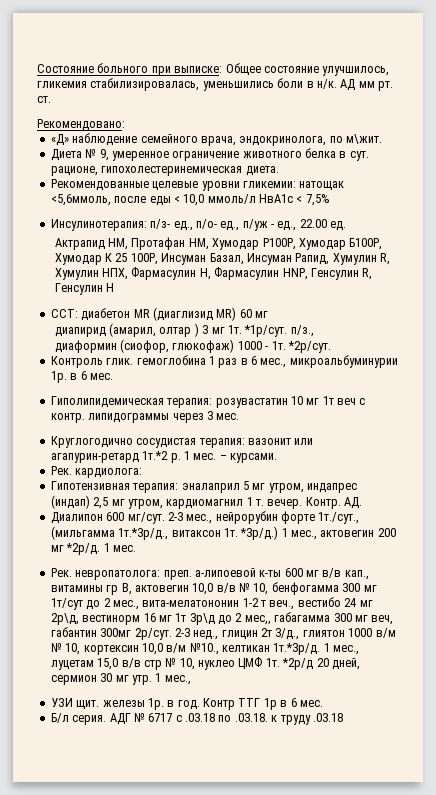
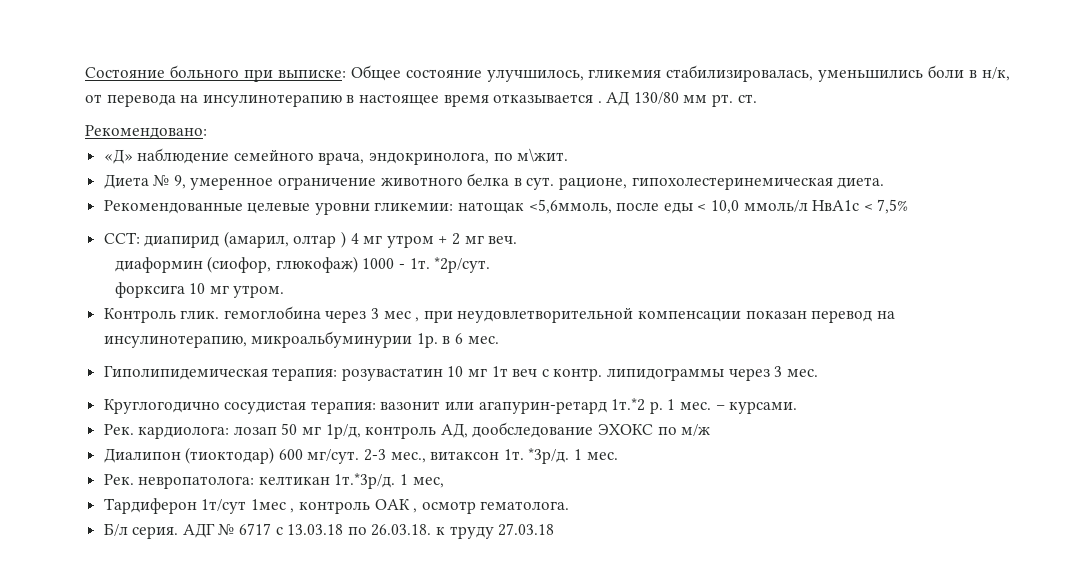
- Состояние больного при выписке: Общее состояние улучшилось, гликемия стабилизировалась, уменьшились боли в н/к. АД мм рт. ст.
+ Состояние больного при выписке: Общее состояние улучшилось, гликемия стабилизировалась, уменьшились боли в н/к, от перевода на инсулинотерапию в настоящее время отказывается . АД 130/80 мм рт. ст.
- Инсулинотерапия: п/з- ед., п/о- ед., п/уж - ед., 22.00 ед.
- Актрапид НМ, Протафан НМ, Хумодар Р100Р, Хумодар Б100Р, Хумодар К 25 100Р, Инсуман Базал, Инсуман Рапид, Хумулин R, Хумулин НПХ, Фармасулин Н, Фармасулин НNР, Генсулин R, Генсулин Н
- ССТ: диабетон МR (диаглизид МR) 60 мг
- диапирид (амарил, олтар ) 3 мг 1т. *1р/сут. п/з.,
+ ССТ: диапирид (амарил, олтар ) 4 мг утром + 2 мг веч.
+ форксига 10 мг утром.
- Контроль глик. гемоглобина 1 раз в 6 мес., микроальбуминурии 1р. в 6 мес.
+ Контроль глик. гемоглобина через 3 мес , при неудовлетворительной компенсации показан перевод на инсулинотерапию, микроальбуминурии 1р. в 6 мес.
- Рек. кардиолога:
- Гипотензивная терапия: эналаприл 5 мг утром, индапрес (индап) 2,5 мг утром, кардиомагнил 1 т. вечер. Контр. АД.
+ Рек. кардиолога: лозап 50 мг 1р/д, контроль АД, дообследование ЭХОКС по м/ж
- Диалипон 600 мг/сут.
+ Диалипон (тиоктодар) 600 мг/сут.
- 2-3 мес., нейрорубин форте 1т./сут., (мильгамма 1т.*3р/д., витаксон 1т. *3р/д.) 1 мес., актовегин 200 мг *2р/д. 1 мес.
- Рек. невропатолога: преп. а-липоевой к-ты 600 мг в/в кап., витамины гр В, актовегин 10,0 в/в № 10, бенфогамма 300 мг 1т/сут до 2 мес., вита-мелатононин 1-2 т веч., вестибо 24 мг 2р\д, вестинорм 16 мг 1т 3р\д до 2 мес,, габагамма 300 мг веч, габантин 300мг 2р/сут. 2-3 нед., глицин 2т 3/д., глиятон 1000 в/м № 10, кортексин 10,0 в/м №10., келтикан 1т.*3р/д. 1 мес., луцетам 15,0 в/в стр № 10, нуклео ЦМФ 1т. *2р/д 20 дней, сермион 30 мг утр. 1 мес.,
- УЗИ щит. железы 1р. в год. Контр ТТГ 1р в 6 мес.
+ 2-3 мес., витаксон 1т. *3р/д. 1 мес.
+ Рек. невропатолога: келтикан 1т.*3р/д. 1 мес,
+ Тардиферон 1т/сут 1мес , контроль ОАК , осмотр гематолога.
- АДГ № 6717 с .03.18 по .03.18. к труду .03.18
+ АДГ № 6717 с 13.03.18 по 26.03.18. к труду 27.03.18

